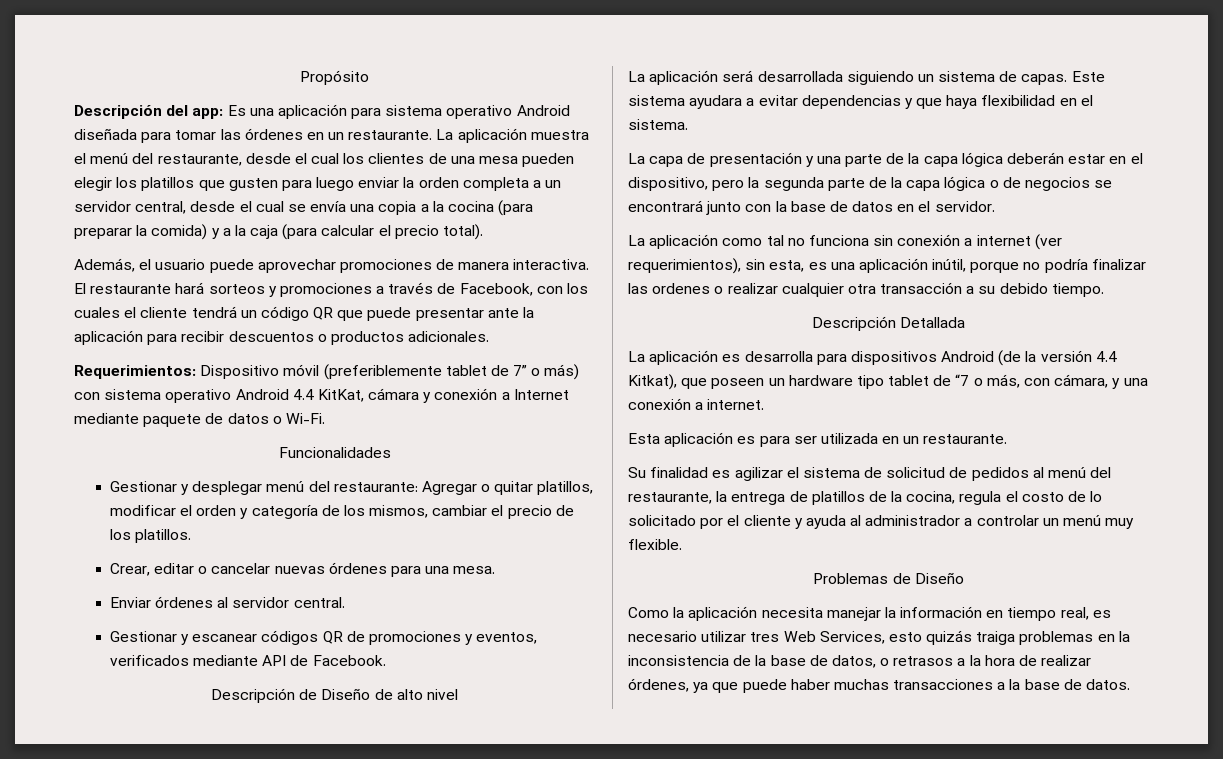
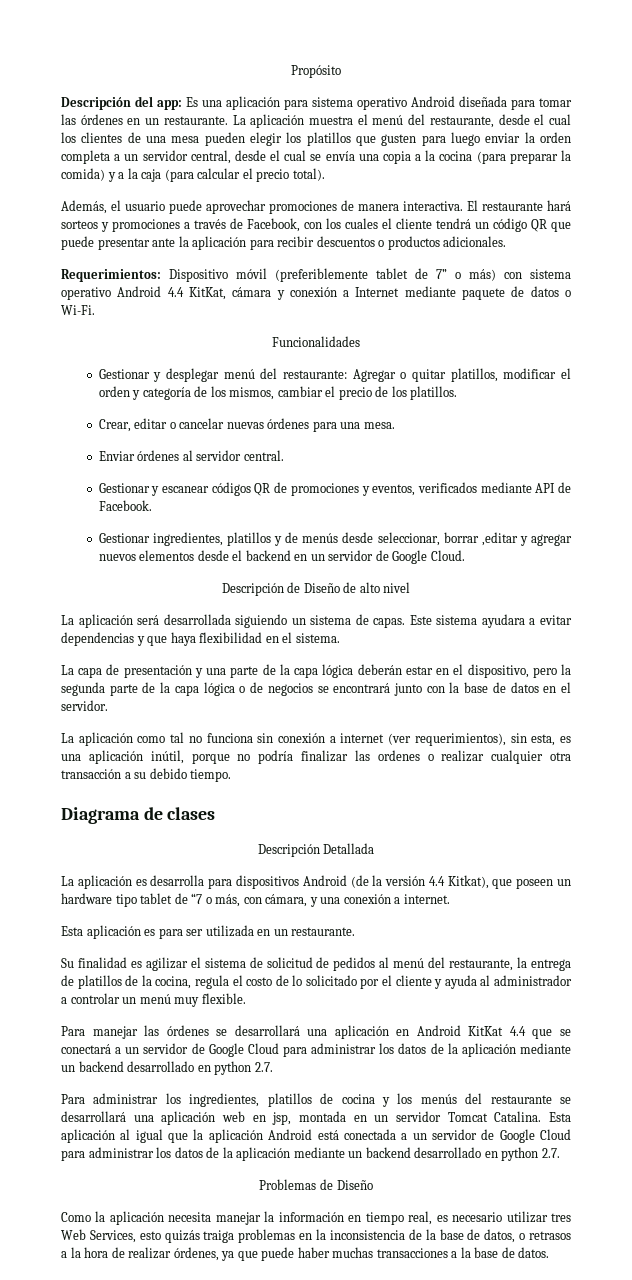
+ Gestionar ingredientes, platillos y de menús desde seleccionar, borrar ,editar y agregar nuevos elementos desde el backend en un servidor de Google Cloud.
+ Diagrama de clases
+ Para manejar las órdenes se desarrollará una aplicación en Android KitKat 4.4 que se conectará a un servidor de Google Cloud para administrar los datos de la aplicación mediante un backend desarrollado en python 2.7.
+ Para administrar los ingredientes, platillos de cocina y los menús del restaurante se desarrollará una aplicación web en jsp, montada en un servidor Tomcat Catalina. Esta aplicación al igual que la aplicación Android está conectada a un servidor de Google Cloud para administrar los datos de la aplicación mediante un backend desarrollado en python 2.7.

